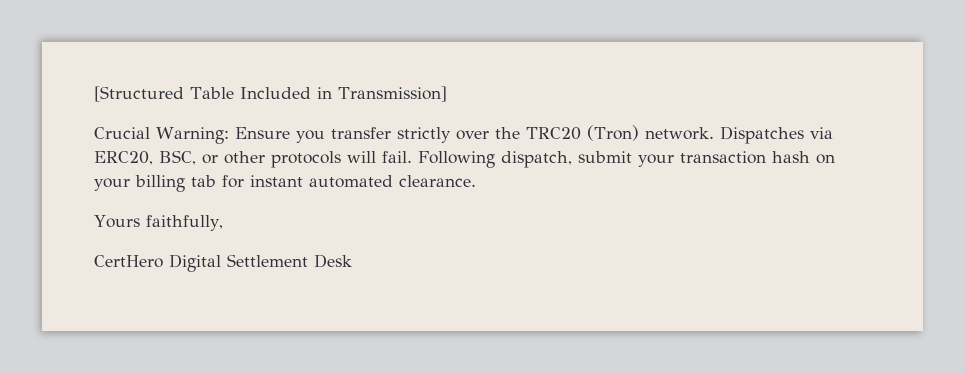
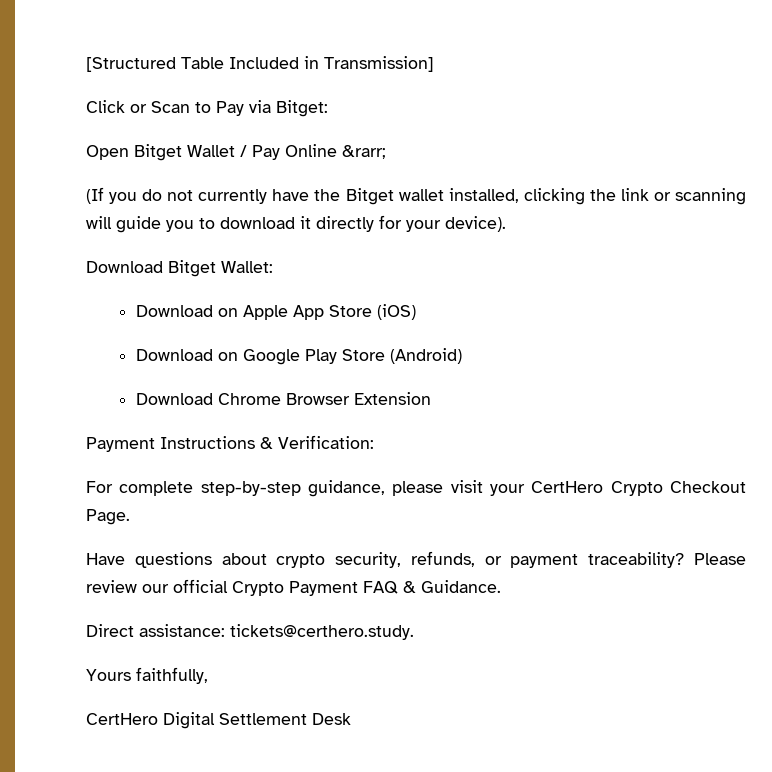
- Crucial Warning: Ensure you transfer strictly over the TRC20 (Tron) network. Dispatches via ERC20, BSC, or other protocols will fail. Following dispatch, submit your transaction hash on your billing tab for instant automated clearance.
+ Click or Scan to Pay via Bitget:
+ Open Bitget Wallet / Pay Online &rarr;
+ (If you do not currently have the Bitget wallet installed, clicking the link or scanning will guide you to download it directly for your device).
+ Download Bitget Wallet:
+ Download on Apple App Store (iOS)
+ Download on Google Play Store (Android)
+ Download Chrome Browser Extension
+ Payment Instructions & Verification:
+ For complete step-by-step guidance, please visit your CertHero Crypto Checkout Page.
+ Have questions about crypto security, refunds, or payment traceability? Please review our official Crypto Payment FAQ & Guidance.
+ Direct assistance: tickets@certhero.study.

